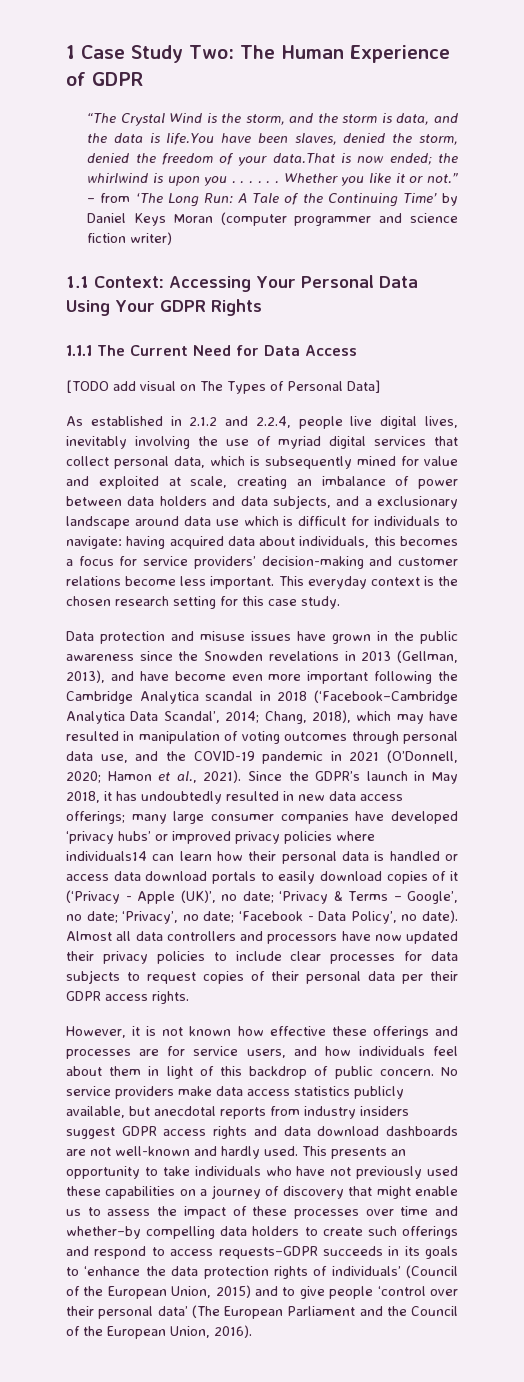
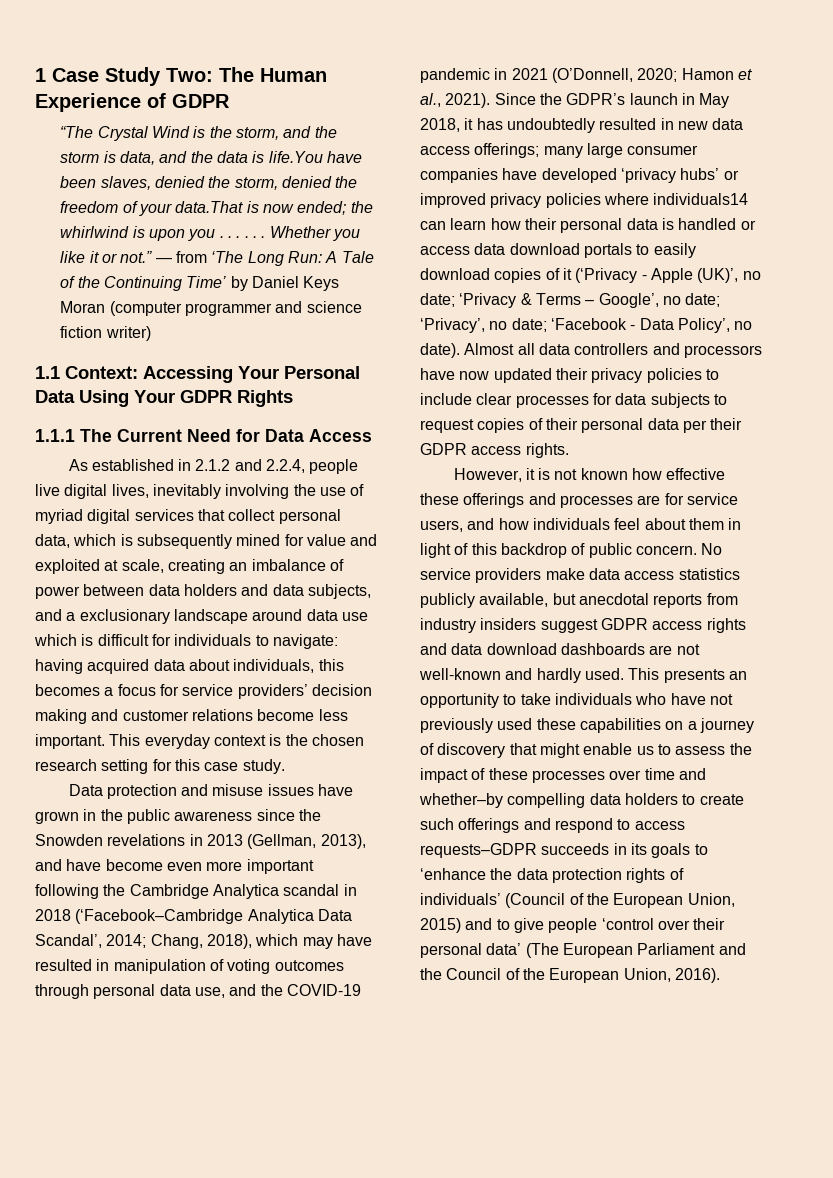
- – from ‘The Long Run: A Tale of the Continuing Time’ by Daniel Keys Moran (computer programmer and science fiction writer)
+ — from ‘The Long Run: A Tale of the Continuing Time’ by Daniel Keys Moran (computer programmer and science fiction writer)
- [TODO add visual on The Types of Personal Data]
- having acquired data about individuals, this becomes a focus for service providers’ decision-making and customer relations become less important.
+ having acquired data about individuals, this becomes a focus for service providers’ decision making and customer relations become less important.

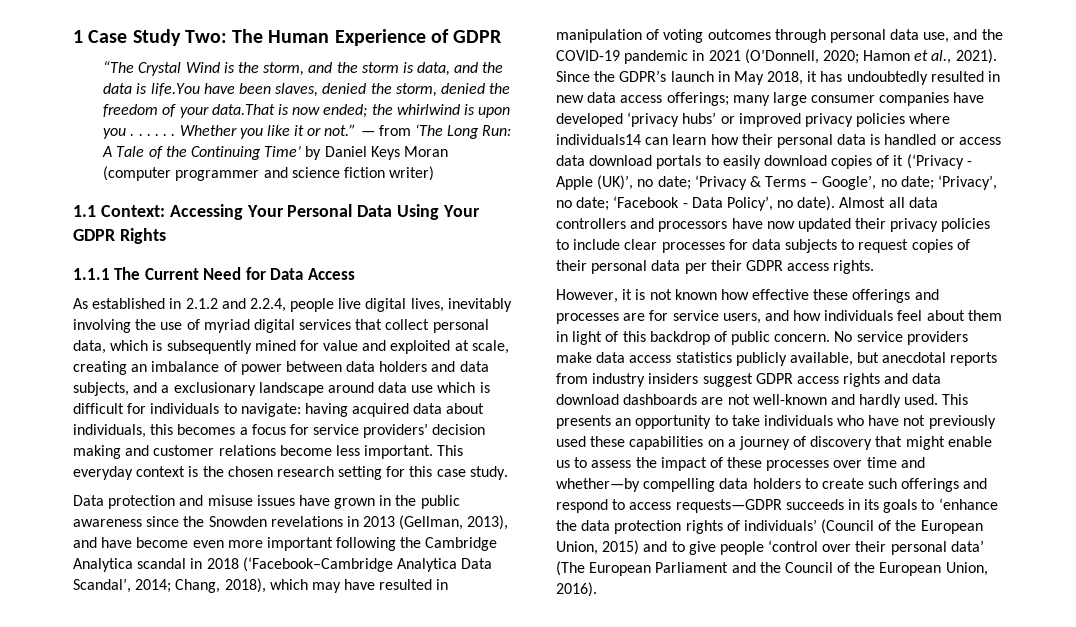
- This presents an opportunity to take individuals who have not previously used these capabilities on a journey of discovery that might enable us to assess the impact of these processes over time and whether–by compelling data holders to create such offerings and respond to access requests–GDPR succeeds in its goals to ‘enhance the data protection rights of individuals’ (Council of the European Union, 2015) and to give people ‘control over their personal data’ (The European Parliament and the Council of the European Union, 2016).
+ This presents an opportunity to take individuals who have not previously used these capabilities on a journey of discovery that might enable us to assess the impact of these processes over time and whether—by compelling data holders to create such offerings and respond to access requests—GDPR succeeds in its goals to ‘enhance the data protection rights of individuals’ (Council of the European Union, 2015) and to give people ‘control over their personal data’ (The European Parliament and the Council of the European Union, 2016).

